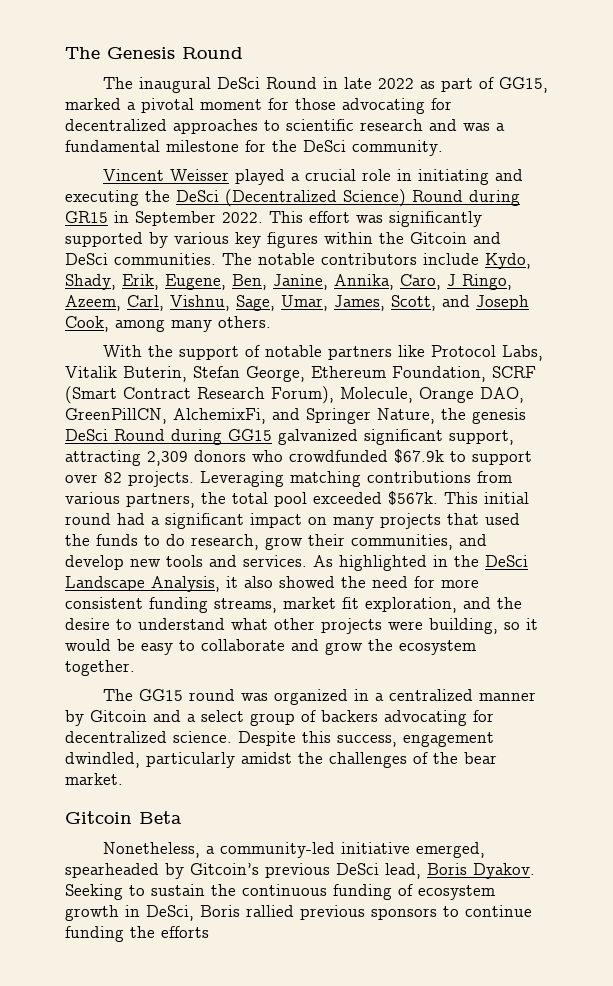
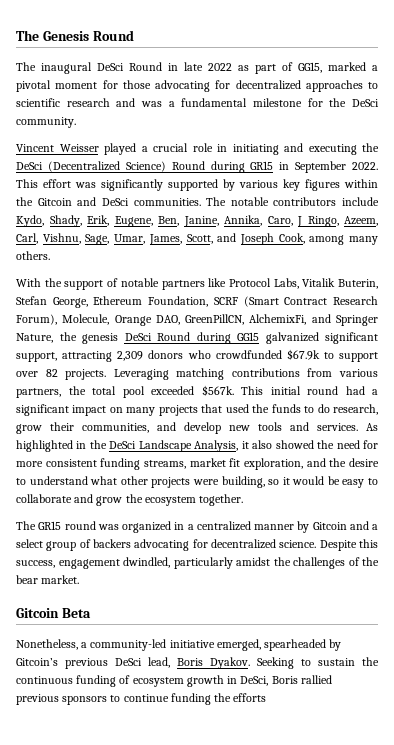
- The GG15 round was organized in a centralized manner by Gitcoin and a select group of backers advocating for decentralized science.
+ The GR15 round was organized in a centralized manner by Gitcoin and a select group of backers advocating for decentralized science.

